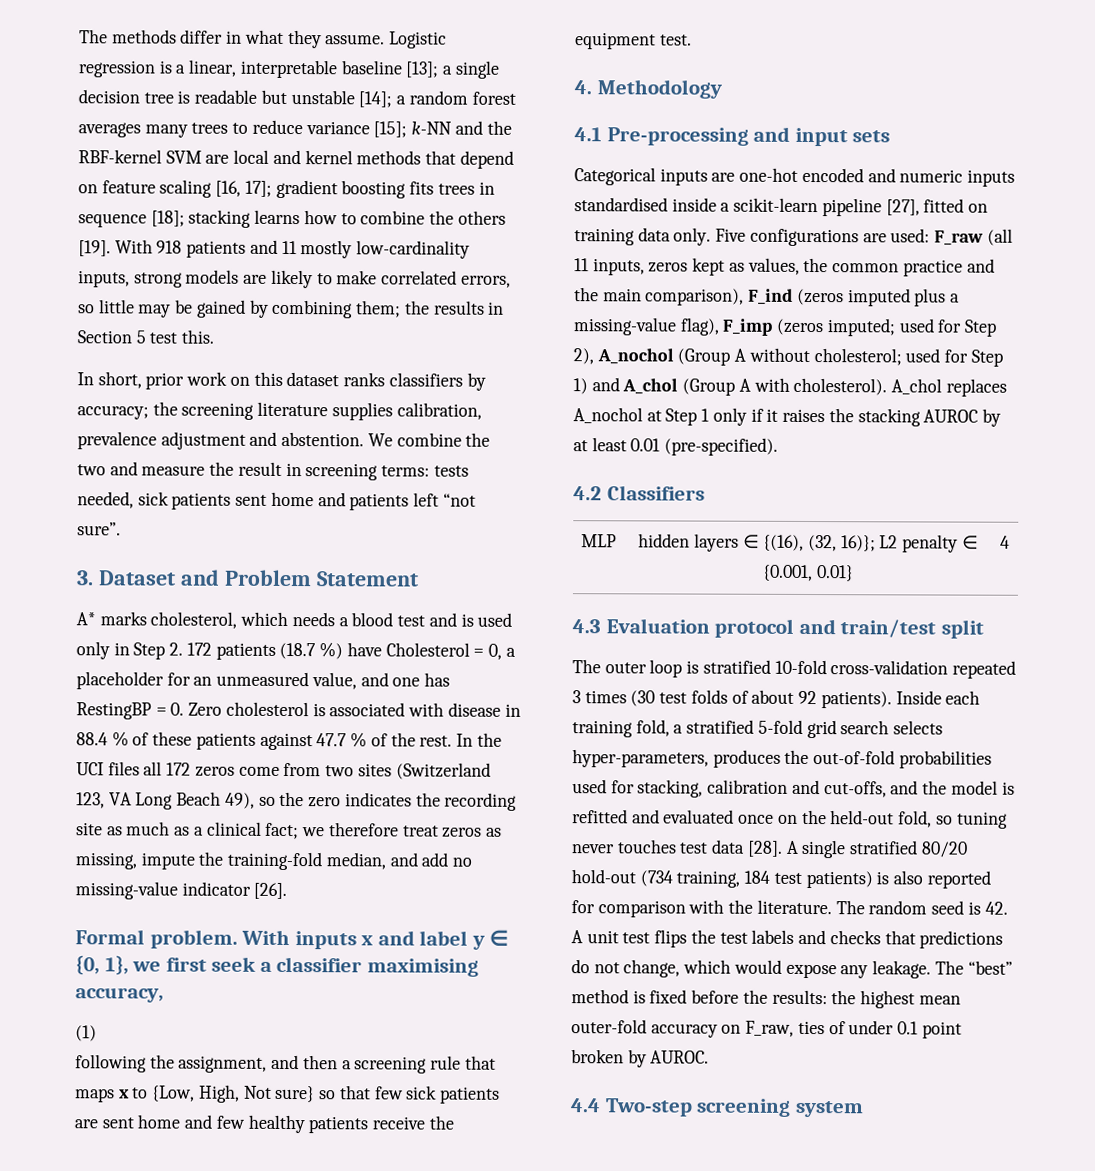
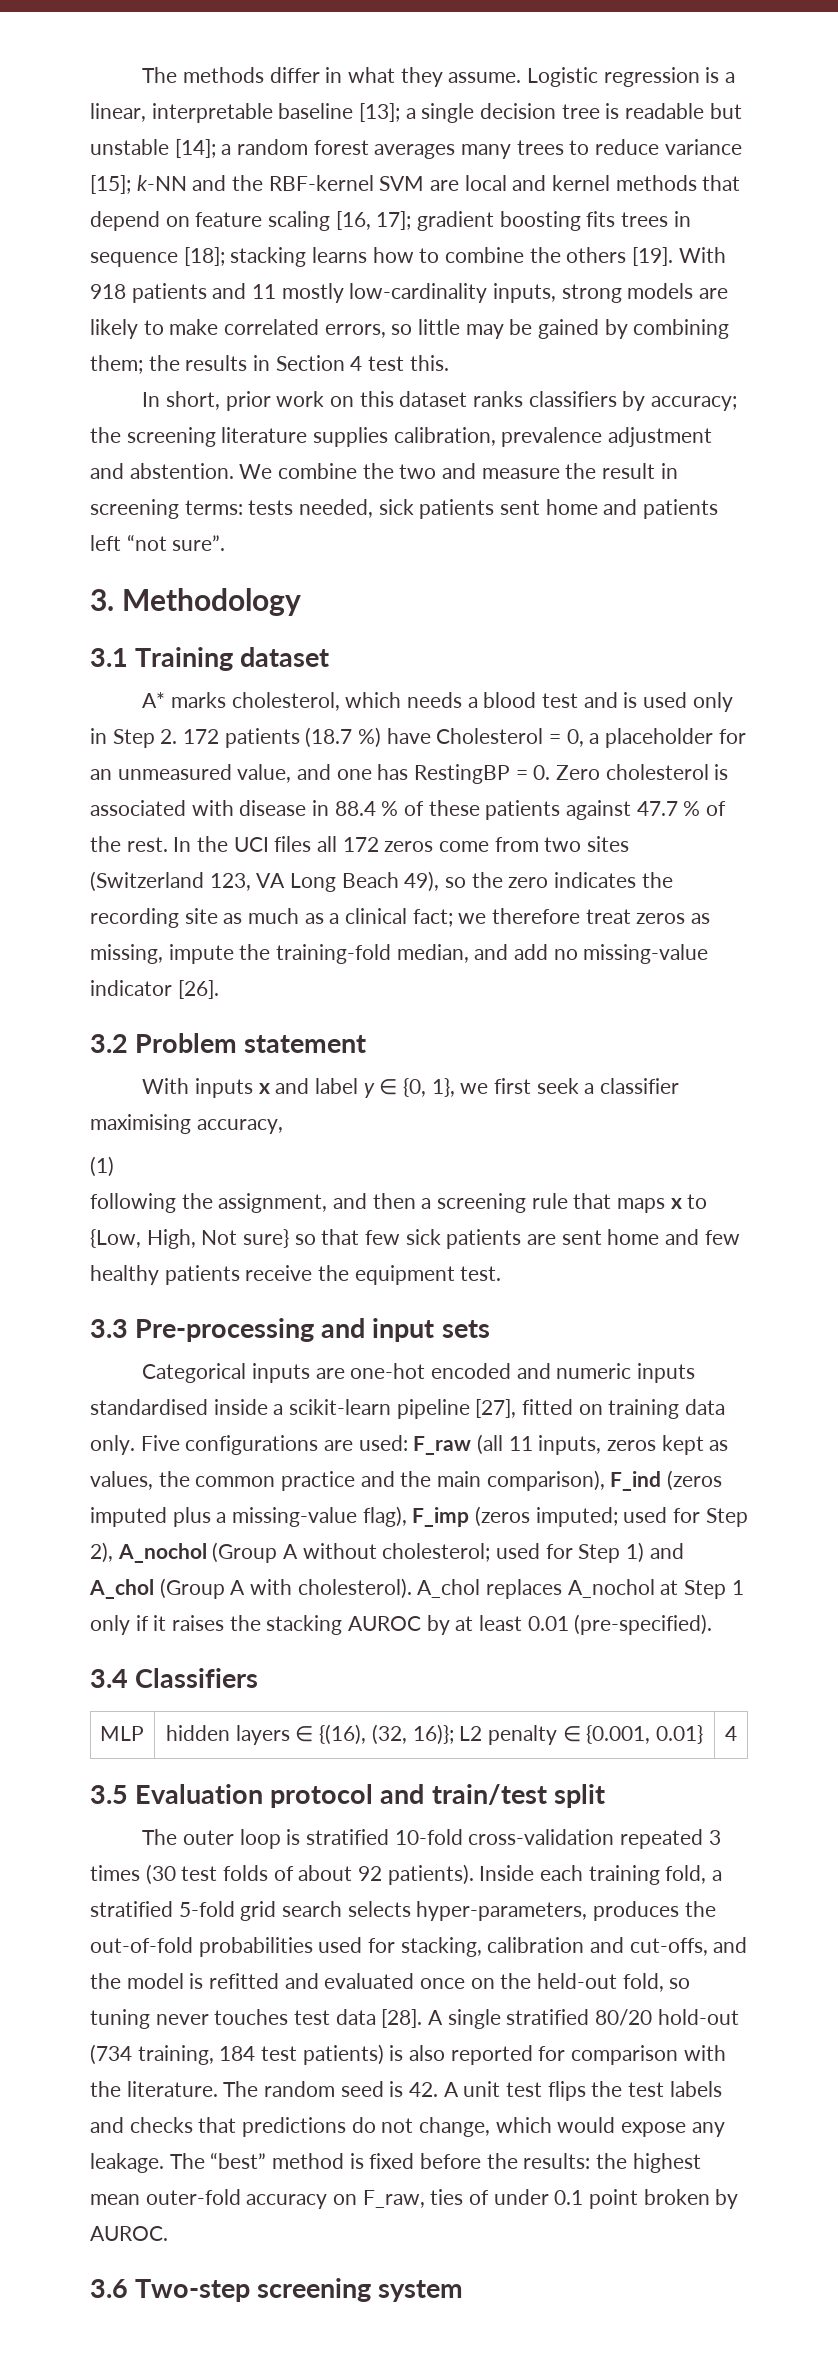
- With 918 patients and 11 mostly low-cardinality inputs, strong models are likely to make correlated errors, so little may be gained by combining them; the results in Section 5 test this.
+ With 918 patients and 11 mostly low-cardinality inputs, strong models are likely to make correlated errors, so little may be gained by combining them; the results in Section 4 test this.
- 3. Dataset and Problem Statement
+ 3. Methodology
+ 3.1 Training dataset
- Formal problem. With inputs x and label y ∈ {0, 1}, we first seek a classifier maximising accuracy,
+ 3.2 Problem statement
+ With inputs x and label y ∈ {0, 1}, we first seek a classifier maximising accuracy,
- 4. Methodology
- 4.1 Pre-processing and input sets
+ 3.3 Pre-processing and input sets
- 4.2 Classifiers
+ 3.4 Classifiers
- 4.3 Evaluation protocol and train/test split
+ 3.5 Evaluation protocol and train/test split
- 4.4 Two-step screening system
+ 3.6 Two-step screening system

